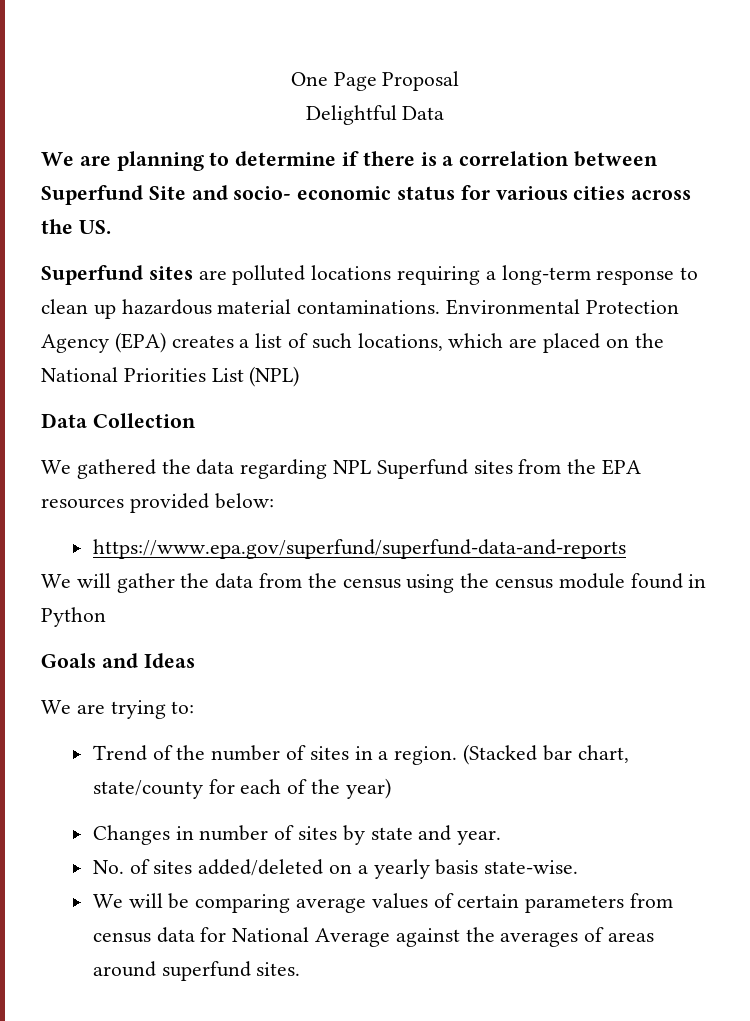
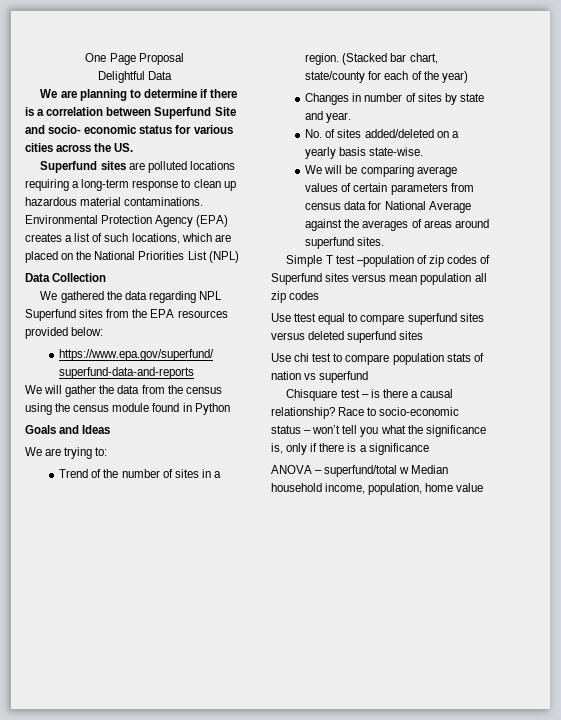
+ Simple T test –population of zip codes of Superfund sites versus mean population all zip codes
+ Use ttest equal to compare superfund sites versus deleted superfund sites
+ Use chi test to compare population stats of nation vs superfund
+ Chisquare test – is there a causal relationship? Race to socio-economic status – won’t tell you what the significance is, only if there is a significance
+ ANOVA – superfund/total w Median household income, population, home value

